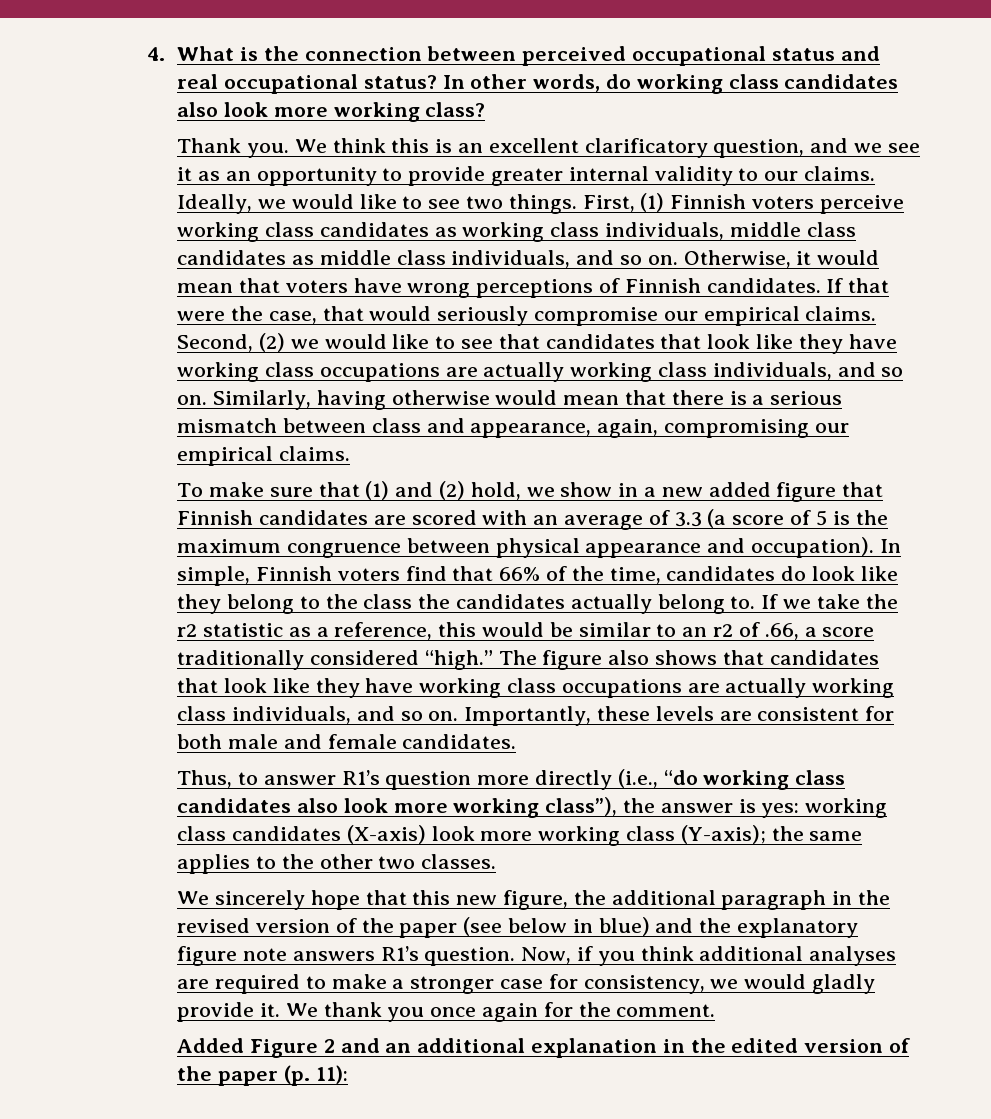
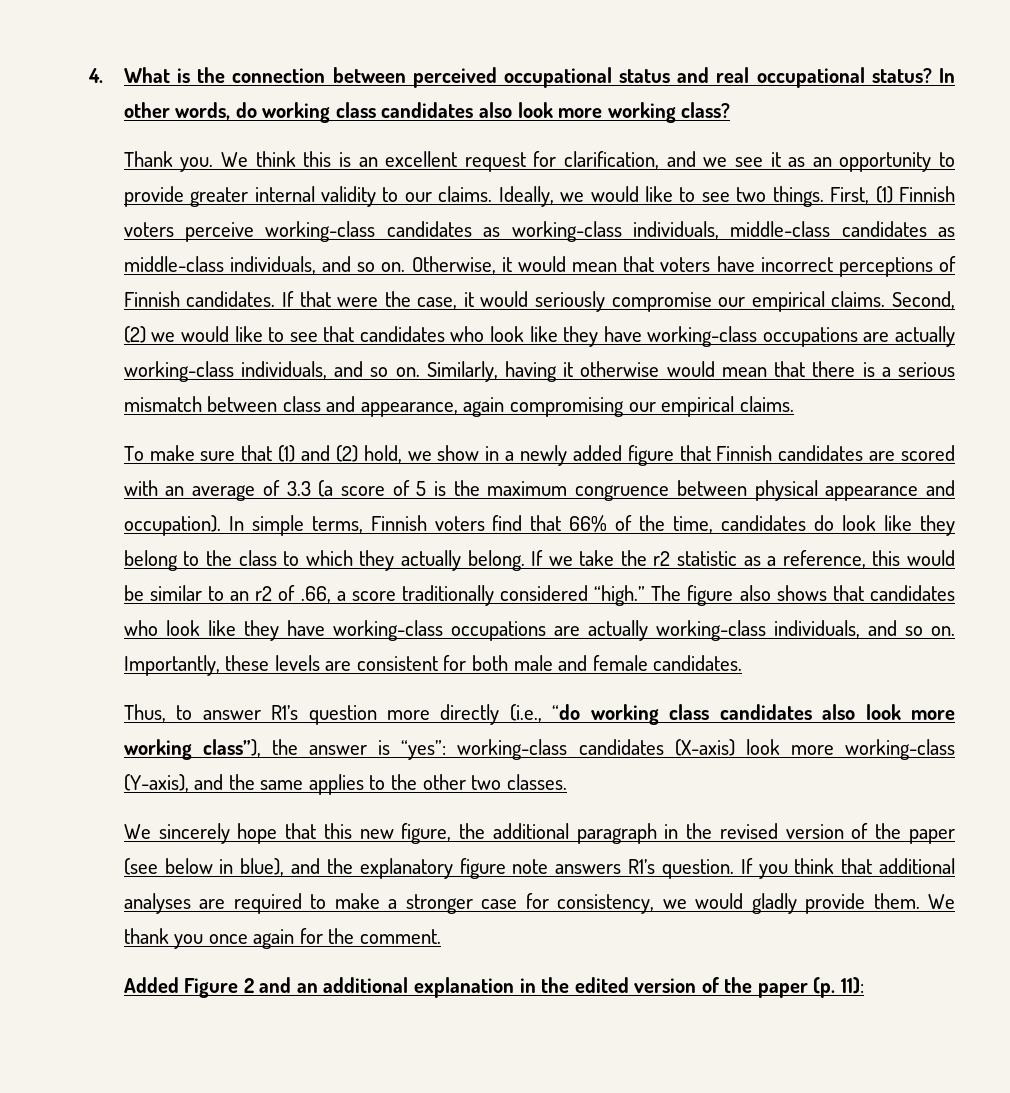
- We think this is an excellent clarificatory question, and we see it as an opportunity to provide greater internal validity to our claims.
+ We think this is an excellent request for clarification, and we see it as an opportunity to provide greater internal validity to our claims.
- First, (1) Finnish voters perceive working class candidates as working class individuals, middle class candidates as middle class individuals, and so on.
+ First, (1) Finnish voters perceive working-class candidates as working-class individuals, middle-class candidates as middle-class individuals, and so on.
- Otherwise, it would mean that voters have wrong perceptions of Finnish candidates.
+ Otherwise, it would mean that voters have incorrect perceptions of Finnish candidates.
- If that were the case, that would seriously compromise our empirical claims.
+ If that were the case, it would seriously compromise our empirical claims.
- Second, (2) we would like to see that candidates that look like they have working class occupations are actually working class individuals, and so on.
+ Second, (2) we would like to see that candidates who look like they have working-class occupations are actually working-class individuals, and so on.
- Similarly, having otherwise would mean that there is a serious mismatch between class and appearance, again, compromising our empirical claims.
+ Similarly, having it otherwise would mean that there is a serious mismatch between class and appearance, again compromising our empirical claims.
- To make sure that (1) and (2) hold, we show in a new added figure that Finnish candidates are scored with an average of 3.3 (a score of 5 is the maximum congruence between physical appearance and occupation).
+ To make sure that (1) and (2) hold, we show in a newly added figure that Finnish candidates are scored with an average of 3.3 (a score of 5 is the maximum congruence between physical appearance and occupation).
- In simple, Finnish voters find that 66% of the time, candidates do look like they belong to the class the candidates actually belong to.
+ In simple terms, Finnish voters find that 66% of the time, candidates do look like they belong to the class to which they actually belong.
- The figure also shows that candidates that look like they have working class occupations are actually working class individuals, and so on.
+ The figure also shows that candidates who look like they have working-class occupations are actually working-class individuals, and so on.
- Thus, to answer R1’s question more directly (i.e., “do working class candidates also look more working class”), the answer is yes: working class candidates (X-axis) look more working class (Y-axis); the same applies to the other two classes.
+ Thus, to answer R1’s question more directly (i.e., “do working class candidates also look more working class”), the answer is “yes”: working-class candidates (X-axis) look more working-class (Y-axis), and the same applies to the other two classes.
- We sincerely hope that this new figure, the additional paragraph in the revised version of the paper (see below in blue) and the explanatory figure note answers R1’s question.
+ We sincerely hope that this new figure, the additional paragraph in the revised version of the paper (see below in blue), and the explanatory figure note answers R1’s question.
- Now, if you think additional analyses are required to make a stronger case for consistency, we would gladly provide it.
+ If you think that additional analyses are required to make a stronger case for consistency, we would gladly provide them.

